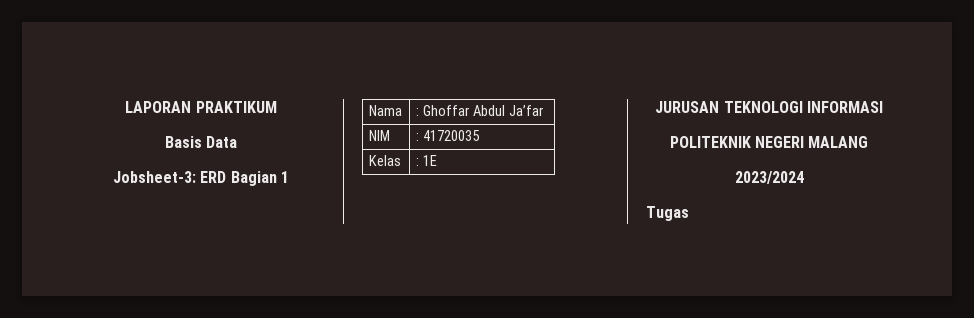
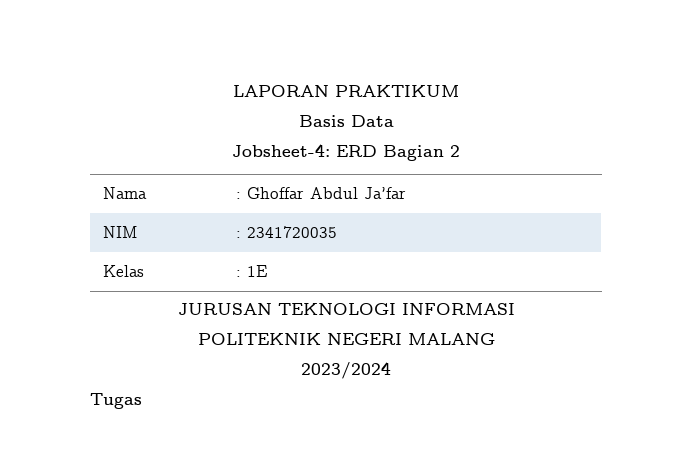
- Jobsheet-3: ERD Bagian 1
+ Jobsheet-4: ERD Bagian 2
- NIM | : 41720035
+ NIM | : 2341720035

